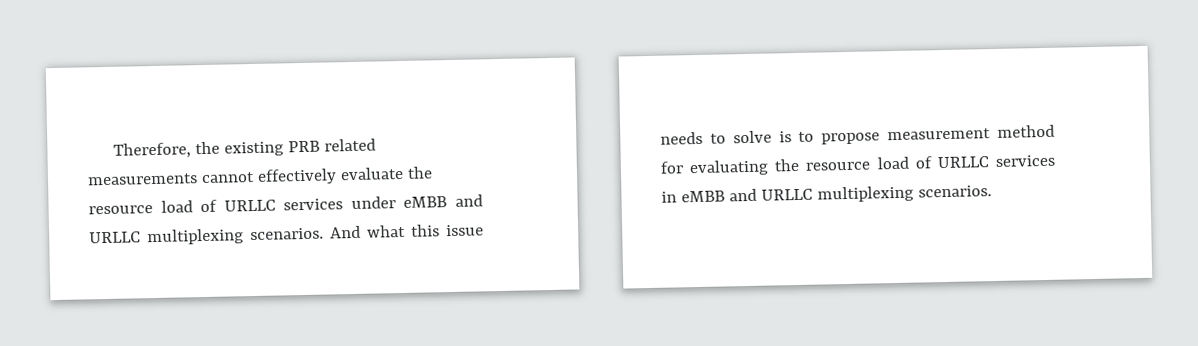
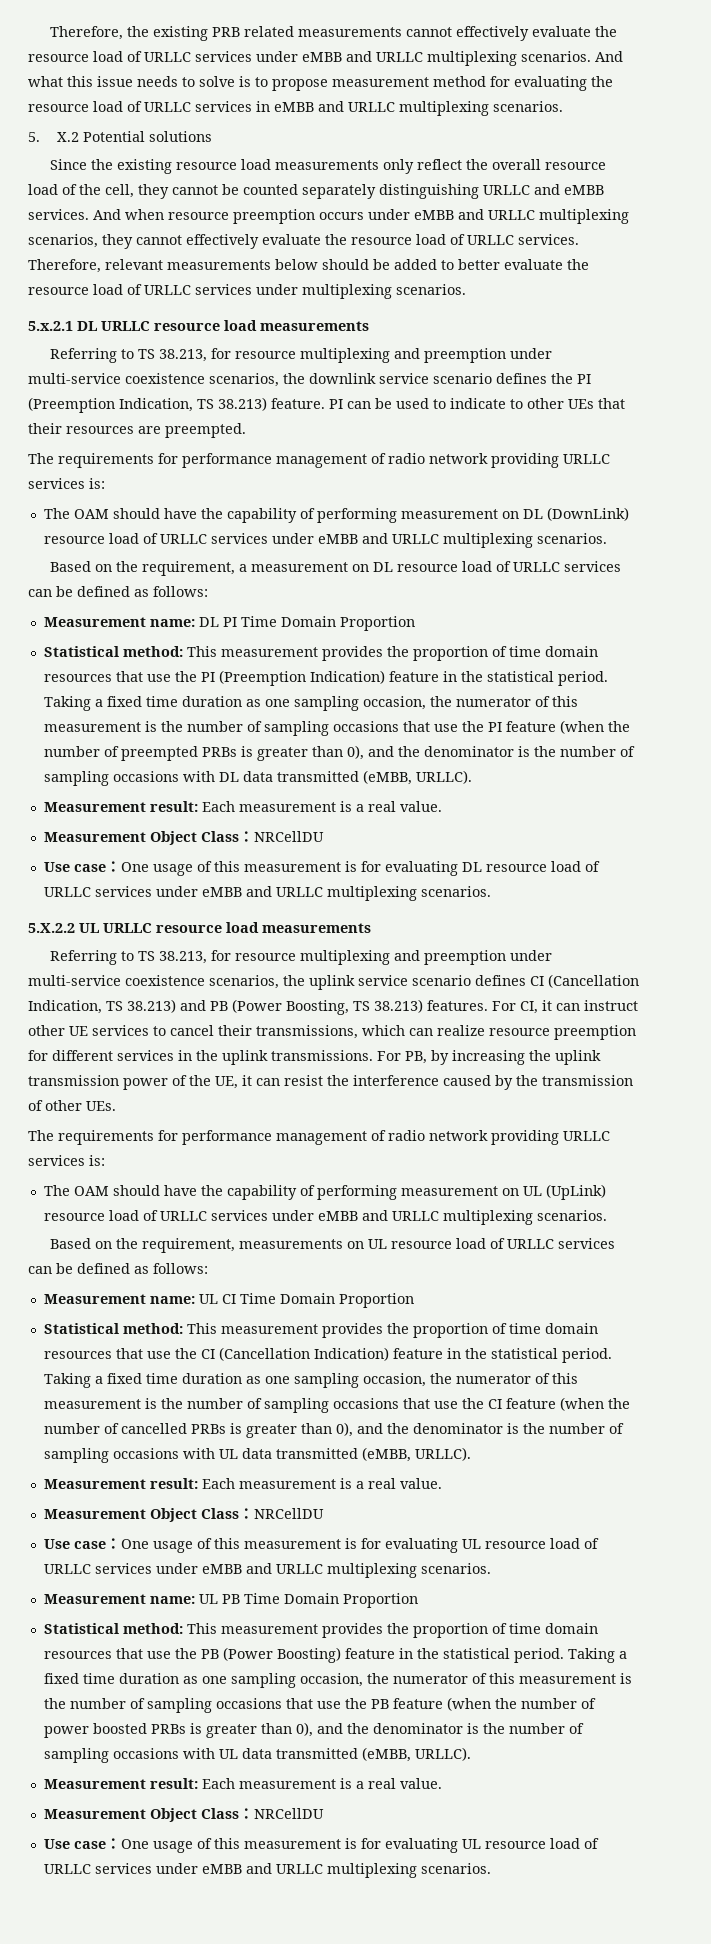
+ 5. X.2 Potential solutions
+ Since the existing resource load measurements only reflect the overall resource load of the cell, they cannot be counted separately distinguishing URLLC and eMBB services. And when resource preemption occurs under eMBB and URLLC multiplexing scenarios, they cannot effectively evaluate the resource load of URLLC services. Therefore, relevant measurements below should be added to better evaluate the resource load of URLLC services under multiplexing scenarios.
+ 5.x.2.1 DL URLLC resource load measurements
+ Referring to TS 38.213, for resource multiplexing and preemption under multi-service coexistence scenarios, the downlink service scenario defines the PI (Preemption Indication, TS 38.213) feature. PI can be used to indicate to other UEs that their resources are preempted.
+ The requirements for performance management of radio network providing URLLC services is:
+ The OAM should have the capability of performing measurement on DL (DownLink) resource load of URLLC services under eMBB and URLLC multiplexing scenarios.
+ Based on the requirement, a measurement on DL resource load of URLLC services can be defined as follows:
+ Measurement name: DL PI Time Domain Proportion
+ Statistical method: This measurement provides the proportion of time domain resources that use the PI (Preemption Indication) feature in the statistical period. Taking a fixed time duration as one sampling occasion, the numerator of this measurement is the number of sampling occasions that use the PI feature (when the number of preempted PRBs is greater than 0), and the denominator is the number of sampling occasions with DL data transmitted (eMBB, URLLC).
+ Measurement result: Each measurement is a real value.
+ Measurement Object Class：NRCellDU
+ Use case：One usage of this measurement is for evaluating DL resource load of URLLC services under eMBB and URLLC multiplexing scenarios.
+ 5.X.2.2 UL URLLC resource load measurements
+ Referring to TS 38.213, for resource multiplexing and preemption under multi-service coexistence scenarios, the uplink service scenario defines CI (Cancellation Indication, TS 38.213) and PB (Power Boosting, TS 38.213) features. For CI, it can instruct other UE services to cancel their transmissions, which can realize resource preemption for different services in the uplink transmissions. For PB, by increasing the uplink transmission power of the UE, it can resist the interference caused by the transmission of other UEs.
+ The requirements for performance management of radio network providing URLLC services is:
+ The OAM should have the capability of performing measurement on UL (UpLink) resource load of URLLC services under eMBB and URLLC multiplexing scenarios.
+ Based on the requirement, measurements on UL resource load of URLLC services can be defined as follows:
+ Measurement name: UL CI Time Domain Proportion
+ Statistical method: This measurement provides the proportion of time domain resources that use the CI (Cancellation Indication) feature in the statistical period. Taking a fixed time duration as one sampling occasion, the numerator of this measurement is the number of sampling occasions that use the CI feature (when the number of cancelled PRBs is greater than 0), and the denominator is the number of sampling occasions with UL data transmitted (eMBB, URLLC).
+ Measurement result: Each measurement is a real value.
+ Measurement Object Class：NRCellDU
+ Use case：One usage of this measurement is for evaluating UL resource load of URLLC services under eMBB and URLLC multiplexing scenarios.
+ Measurement name: UL PB Time Domain Proportion
+ Statistical method: This measurement provides the proportion of time domain resources that use the PB (Power Boosting) feature in the statistical period. Taking a fixed time duration as one sampling occasion, the numerator of this measurement is the number of sampling occasions that use the PB feature (when the number of power boosted PRBs is greater than 0), and the denominator is the number of sampling occasions with UL data transmitted (eMBB, URLLC).
+ Measurement result: Each measurement is a real value.
+ Measurement Object Class：NRCellDU
+ Use case：One usage of this measurement is for evaluating UL resource load of URLLC services under eMBB and URLLC multiplexing scenarios.

